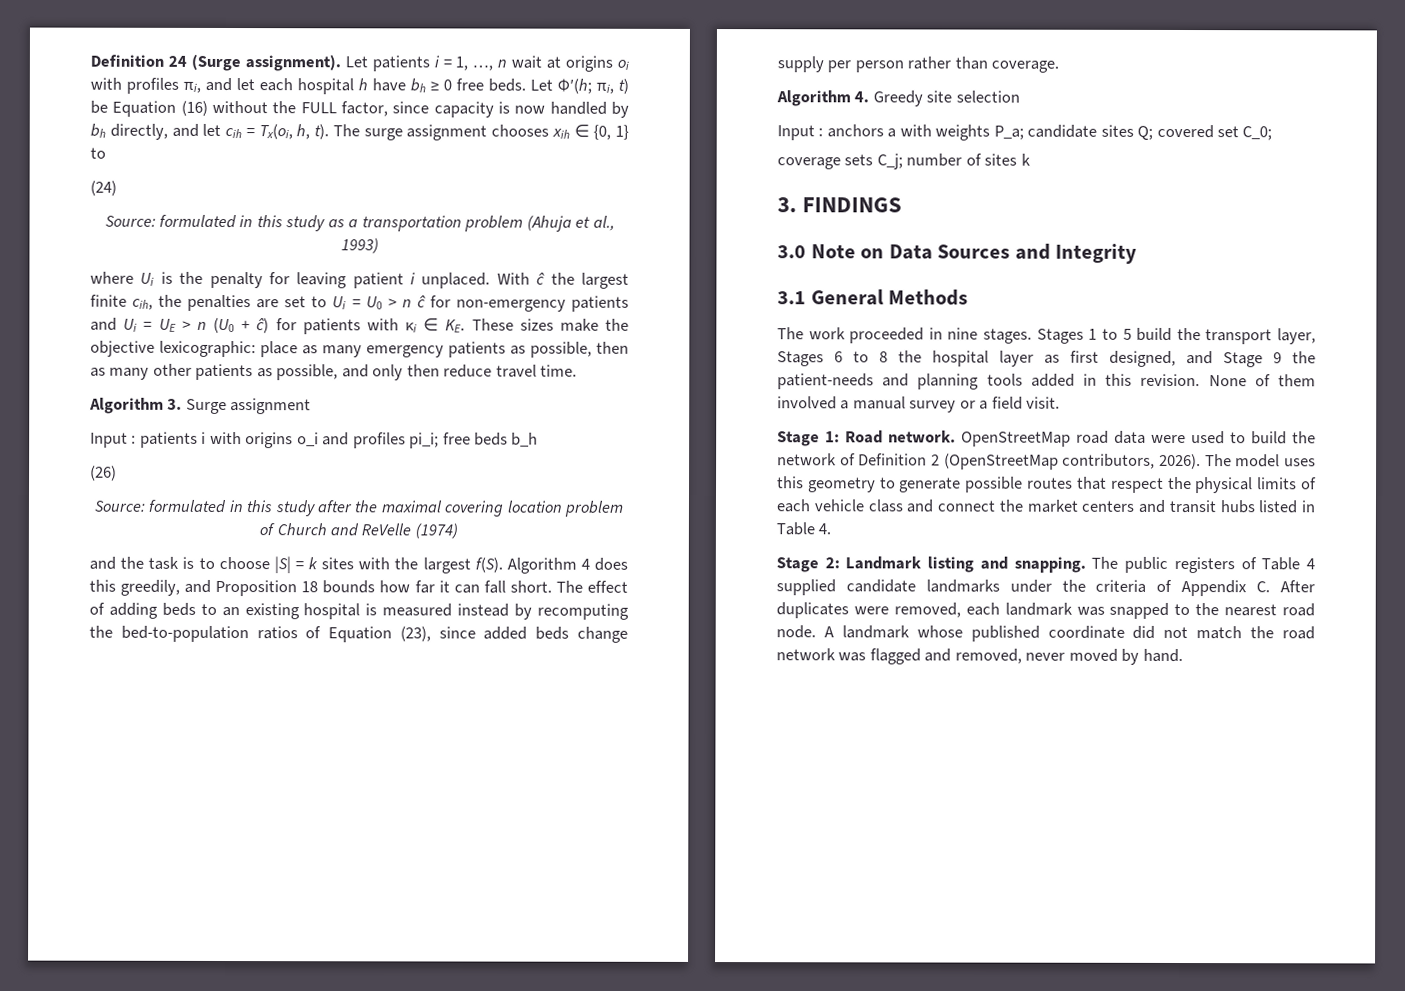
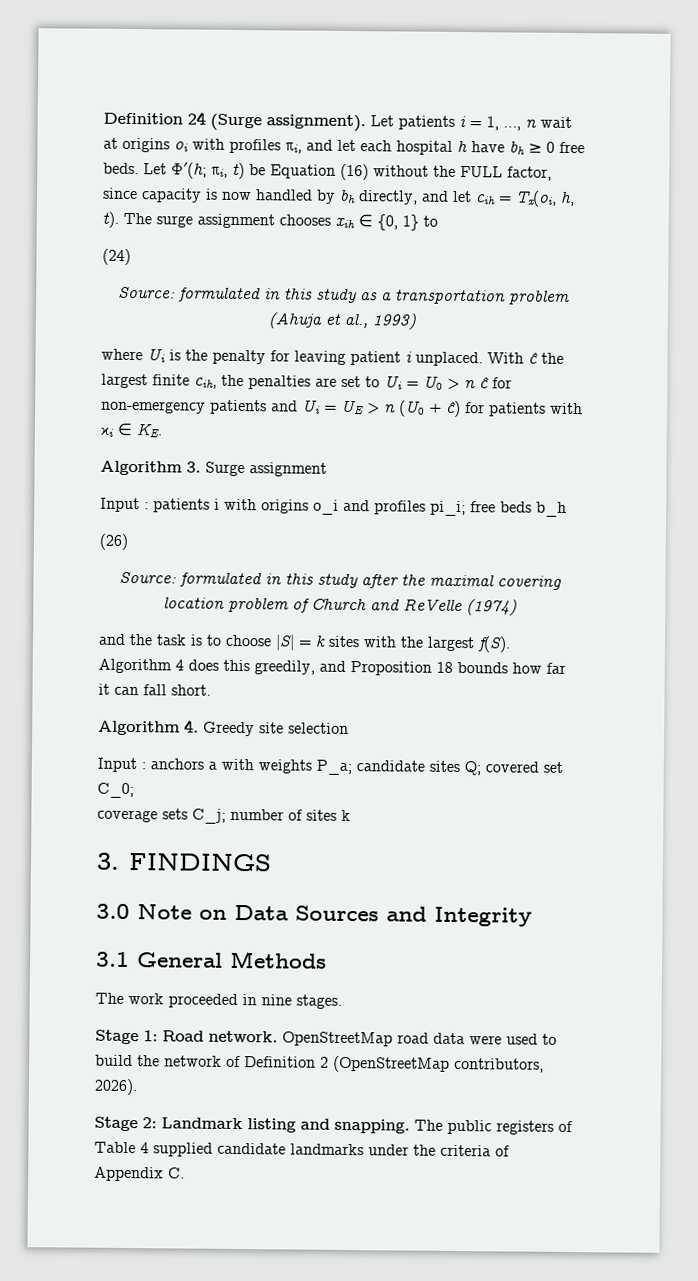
- With ĉ the largest finite cih, the penalties are set to Ui = U0 > n ĉ for non-emergency patients and Ui = UE > n (U0 + ĉ) for patients with κi ∈ KE. These sizes make the objective lexicographic: place as many emergency patients as possible, then as many other patients as possible, and only then reduce travel time.
+ With ĉ the largest finite cih, the penalties are set to Ui = U0 > n ĉ for non-emergency patients and Ui = UE > n (U0 + ĉ) for patients with κi ∈ KE.
- The effect of adding beds to an existing hospital is measured instead by recomputing the bed-to-population ratios of Equation (23), since added beds change supply per person rather than coverage.
- Stages 1 to 5 build the transport layer, Stages 6 to 8 the hospital layer as first designed, and Stage 9 the patient-needs and planning tools added in this revision. None of them involved a manual survey or a field visit.
- The model uses this geometry to generate possible routes that respect the physical limits of each vehicle class and connect the market centers and transit hubs listed in Table 4.
- The public registers of Table 4 supplied candidate landmarks under the criteria of Appendix C. After duplicates were removed, each landmark was snapped to the nearest road node. A landmark whose published coordinate did not match the road network was flagged and removed, never moved by hand.
+ The public registers of Table 4 supplied candidate landmarks under the criteria of Appendix C.

